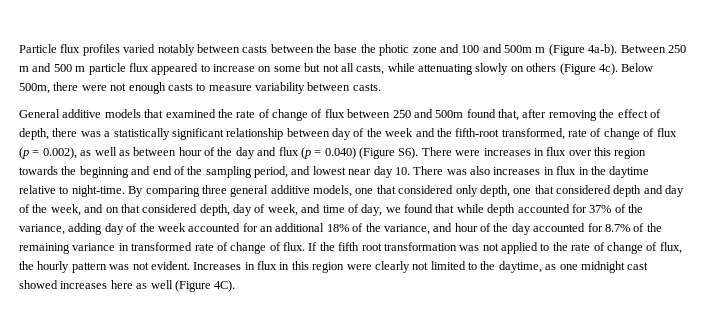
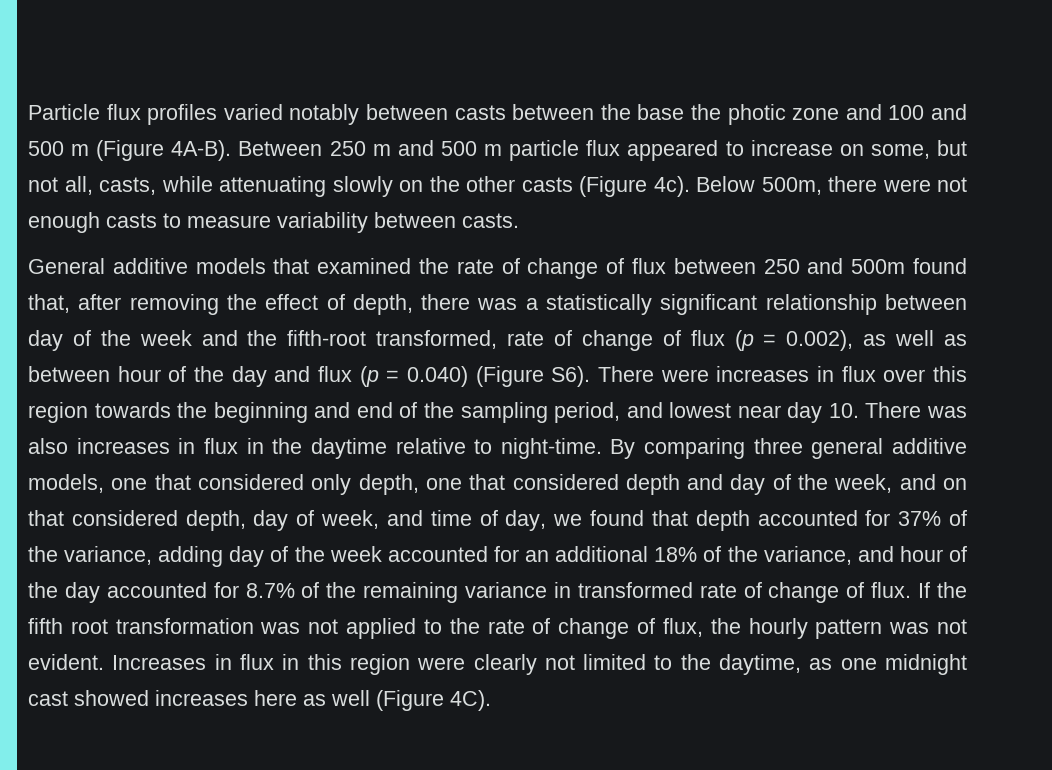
- Particle flux profiles varied notably between casts between the base the photic zone and 100 and 500m m (Figure 4a-b).
+ Particle flux profiles varied notably between casts between the base the photic zone and 100 and 500 m (Figure 4A-B).
- Between 250 m and 500 m particle flux appeared to increase on some but not all casts, while attenuating slowly on others (Figure 4c).
+ Between 250 m and 500 m particle flux appeared to increase on some, but not all, casts, while attenuating slowly on the other casts (Figure 4c).
- By comparing three general additive models, one that considered only depth, one that considered depth and day of the week, and on that considered depth, day of week, and time of day, we found that while depth accounted for 37% of the variance, adding day of the week accounted for an additional 18% of the variance, and hour of the day accounted for 8.7% of the remaining variance in transformed rate of change of flux.
+ By comparing three general additive models, one that considered only depth, one that considered depth and day of the week, and on that considered depth, day of week, and time of day, we found that depth accounted for 37% of the variance, adding day of the week accounted for an additional 18% of the variance, and hour of the day accounted for 8.7% of the remaining variance in transformed rate of change of flux.

